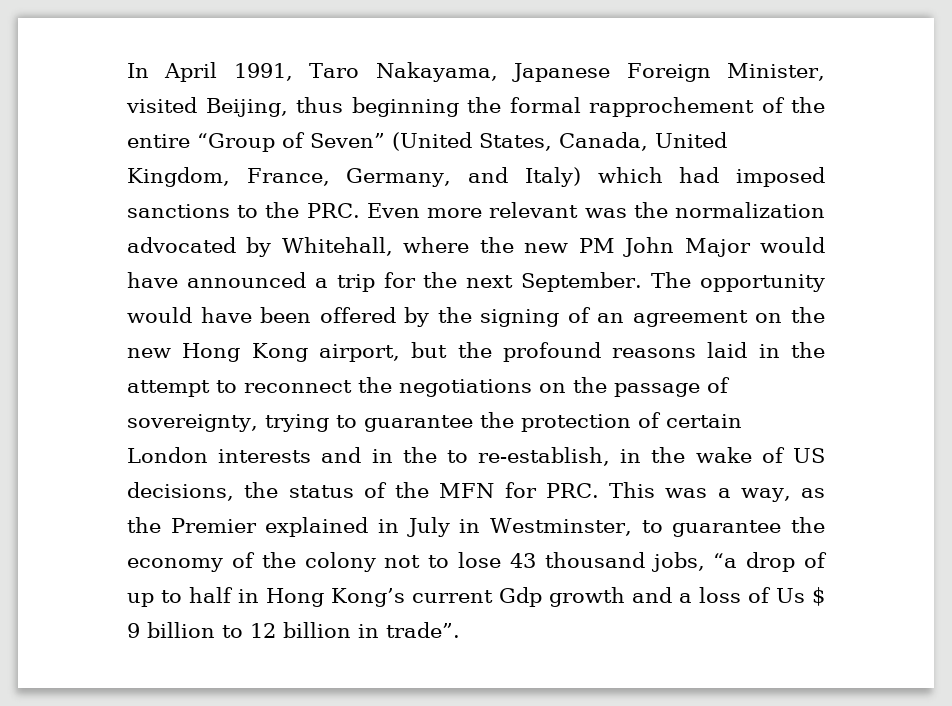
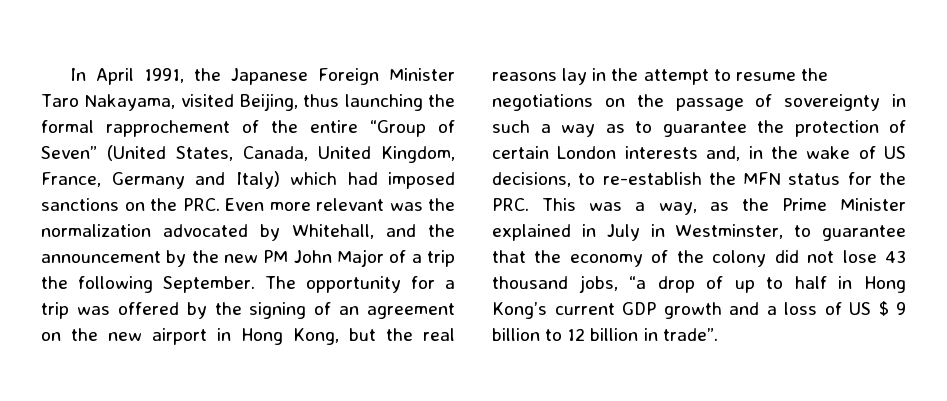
- In April 1991, Taro Nakayama, Japanese Foreign Minister, visited Beijing, thus beginning the formal rapprochement of the entire “Group of Seven” (United States, Canada, United Kingdom, France, Germany, and Italy) which had imposed sanctions to the PRC. Even more relevant was the normalization advocated by Whitehall, where the new PM John Major would have announced a trip for the next September. The opportunity would have been offered by the signing of an agreement on the new Hong Kong airport, but the profound reasons laid in the attempt to reconnect the negotiations on the passage of sovereignty, trying to guarantee the protection of certain London interests and in the to re-establish, in the wake of US decisions, the status of the MFN for PRC. This was a way, as the Premier explained in July in Westminster, to guarantee the economy of the colony not to lose 43 thousand jobs, “a drop of up to half in Hong Kong’s current Gdp growth and a loss of Us $ 9 billion to 12 billion in trade”.
+ In April 1991, the Japanese Foreign Minister Taro Nakayama, visited Beijing, thus launching the formal rapprochement of the entire “Group of Seven” (United States, Canada, United Kingdom, France, Germany and Italy) which had imposed sanctions on the PRC. Even more relevant was the normalization advocated by Whitehall, and the announcement by the new PM John Major of a trip the following September. The opportunity for a trip was offered by the signing of an agreement on the new airport in Hong Kong, but the real reasons lay in the attempt to resume the negotiations on the passage of sovereignty in such a way as to guarantee the protection of certain London interests and, in the wake of US decisions, to re-establish the MFN status for the PRC. This was a way, as the Prime Minister explained in July in Westminster, to guarantee that the economy of the colony did not lose 43 thousand jobs, “a drop of up to half in Hong Kong’s current GDP growth and a loss of US $ 9 billion to 12 billion in trade”.

